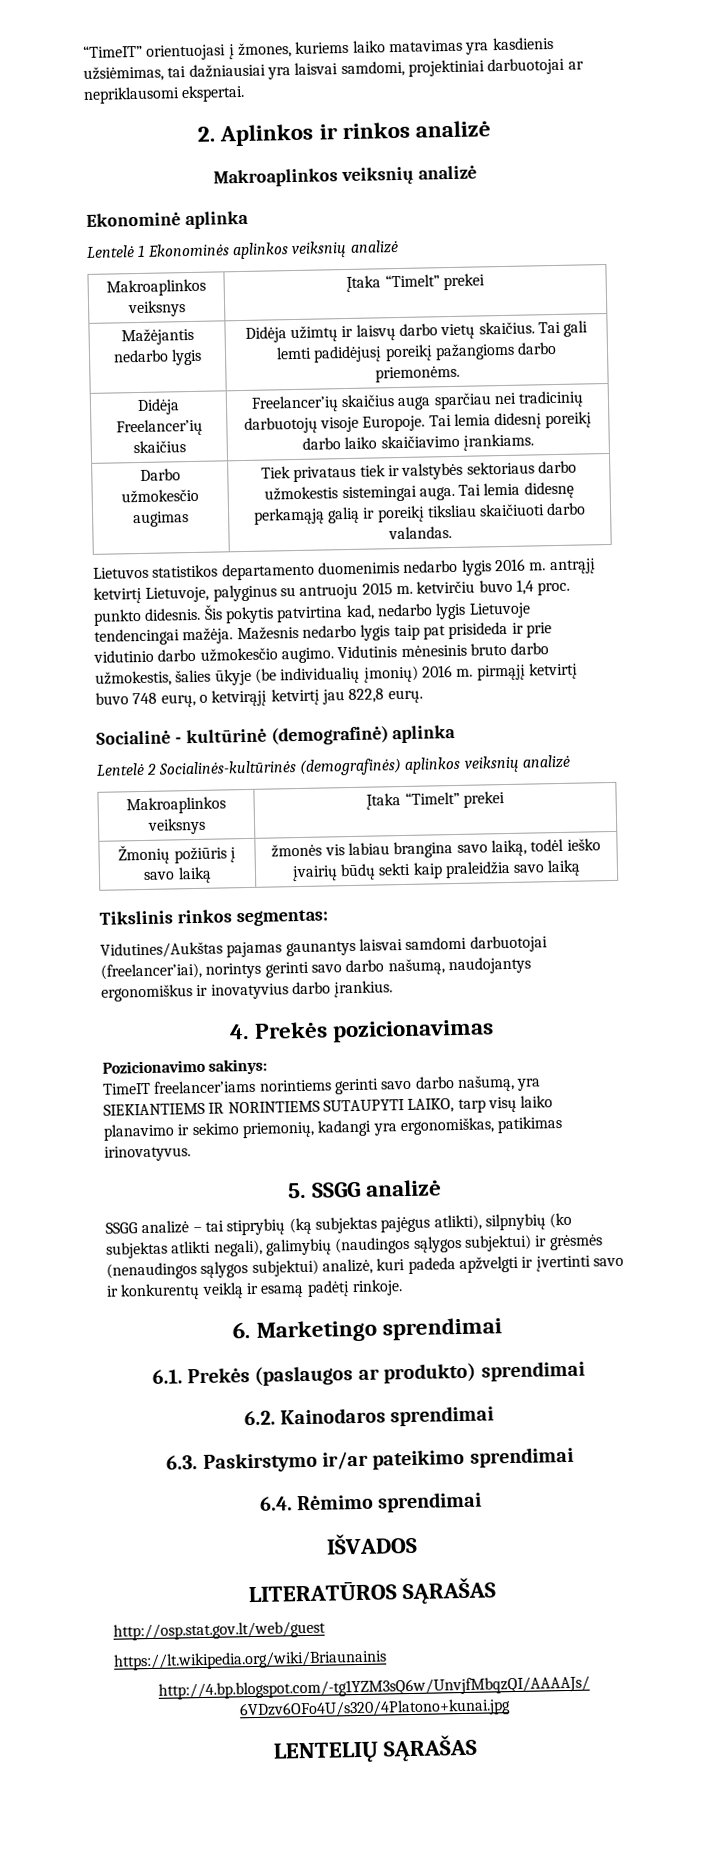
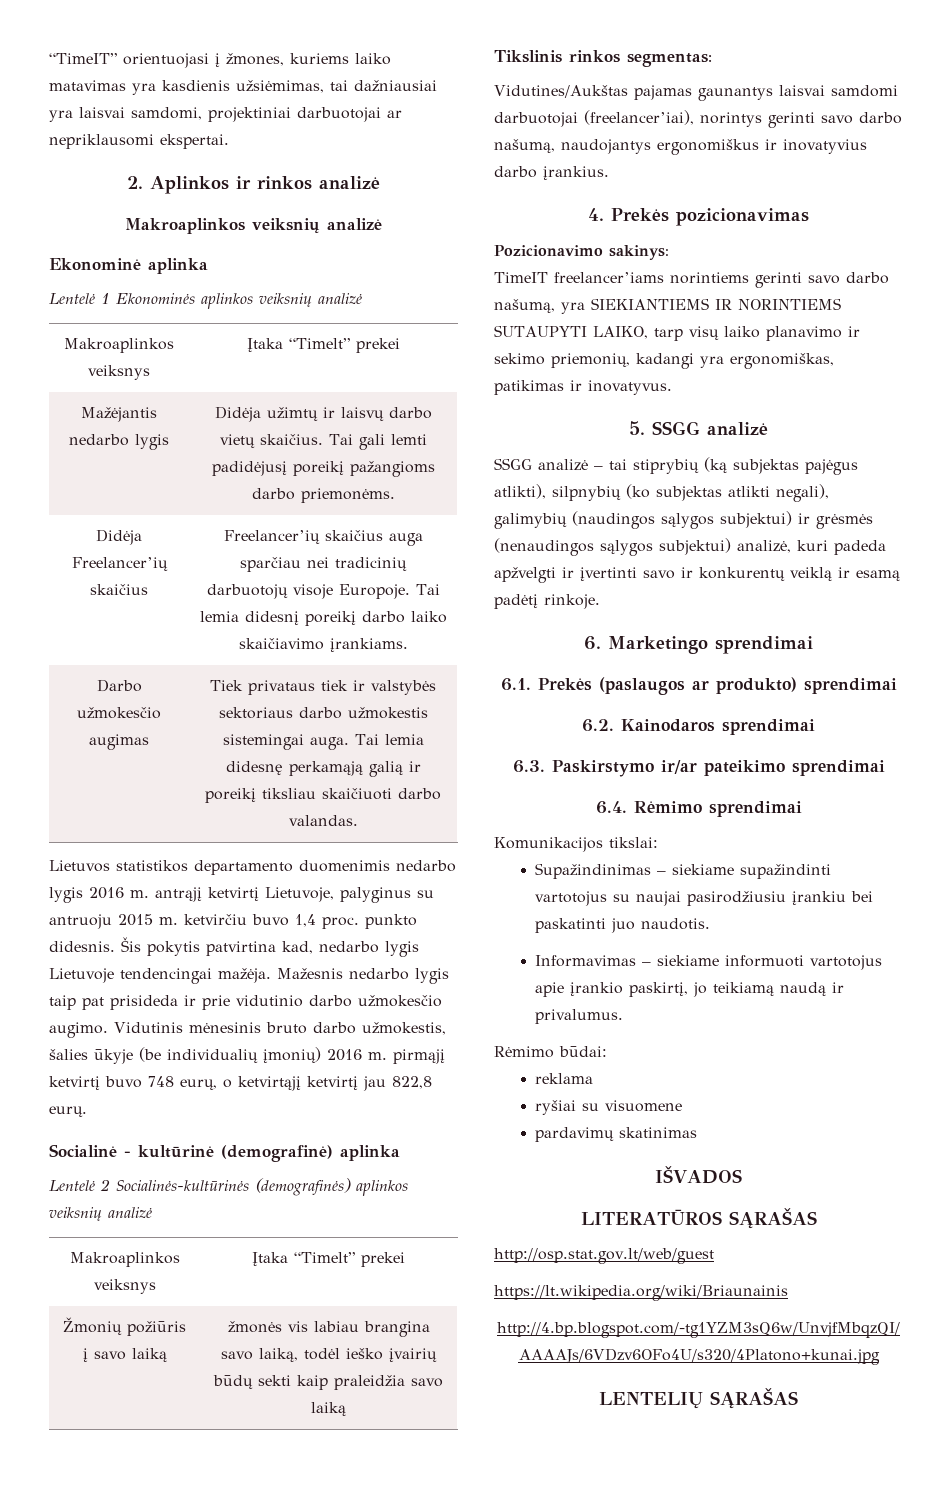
- Vidutinis mėnesinis bruto darbo užmokestis, šalies ūkyje (be individualių įmonių) 2016 m. pirmąjį ketvirtį buvo 748 eurų, o ketvirąjį ketvirtį jau 822,8 eurų.
+ Vidutinis mėnesinis bruto darbo užmokestis, šalies ūkyje (be individualių įmonių) 2016 m. pirmąjį ketvirtį buvo 748 eurų, o ketvirtąjį ketvirtį jau 822,8 eurų.
- TimeIT freelancer’iams norintiems gerinti savo darbo našumą, yra SIEKIANTIEMS IR NORINTIEMS SUTAUPYTI LAIKO, tarp visų laiko planavimo ir sekimo priemonių, kadangi yra ergonomiškas, patikimas irinovatyvus.
+ TimeIT freelancer’iams norintiems gerinti savo darbo našumą, yra SIEKIANTIEMS IR NORINTIEMS SUTAUPYTI LAIKO, tarp visų laiko planavimo ir sekimo priemonių, kadangi yra ergonomiškas, patikimas ir inovatyvus.
+ Komunikacijos tikslai:
+ Supažindinimas – siekiame supažindinti vartotojus su naujai pasirodžiusiu įrankiu bei paskatinti juo naudotis.
+ Informavimas – siekiame informuoti vartotojus apie įrankio paskirtį, jo teikiamą naudą ir privalumus.
+ Rėmimo būdai:
+ reklama
+ ryšiai su visuomene
+ pardavimų skatinimas

